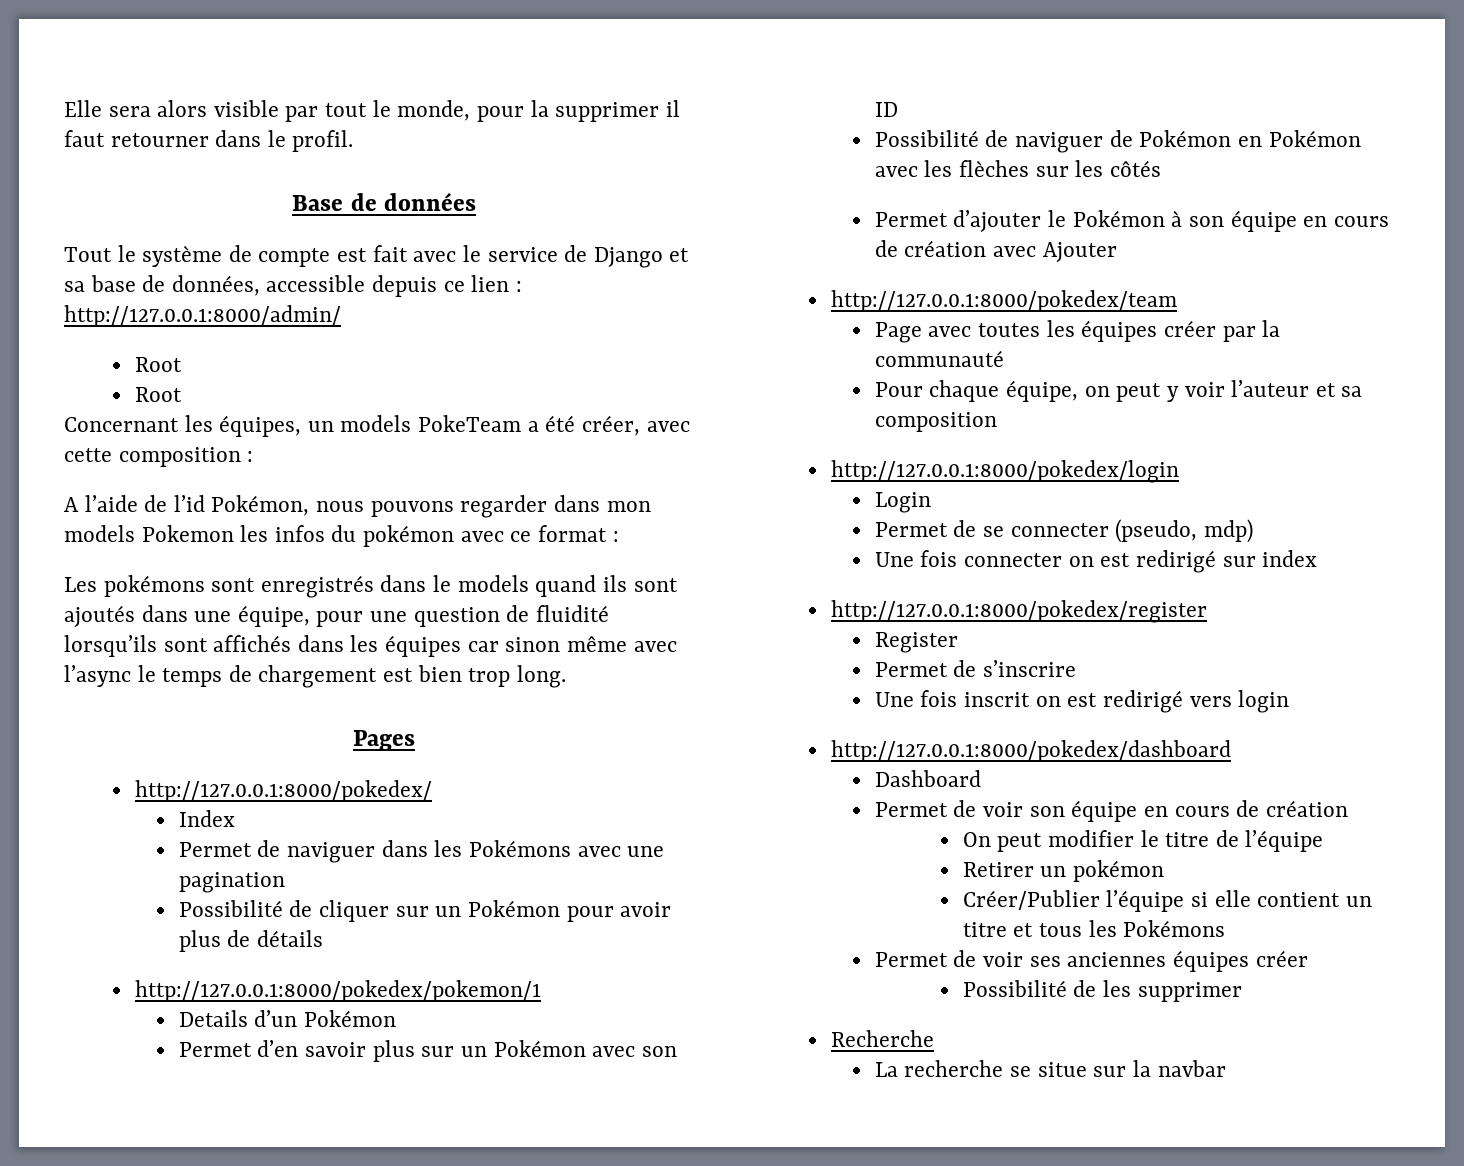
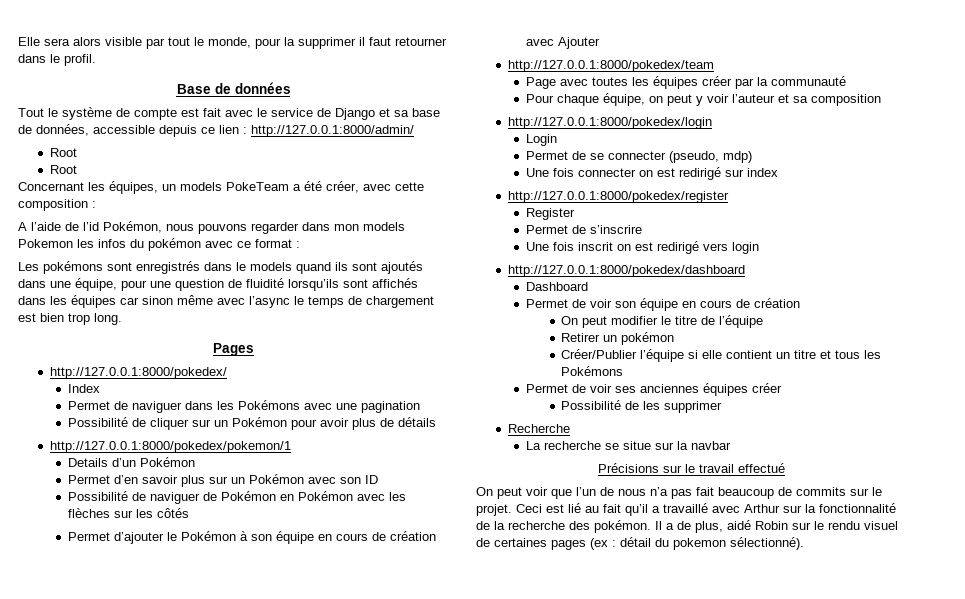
+ Précisions sur le travail effectué
+ On peut voir que l’un de nous n’a pas fait beaucoup de commits sur le projet. Ceci est lié au fait qu’il a travaillé avec Arthur sur la fonctionnalité de la recherche des pokémon. Il a de plus, aidé Robin sur le rendu visuel de certaines pages (ex : détail du pokemon sélectionné).

